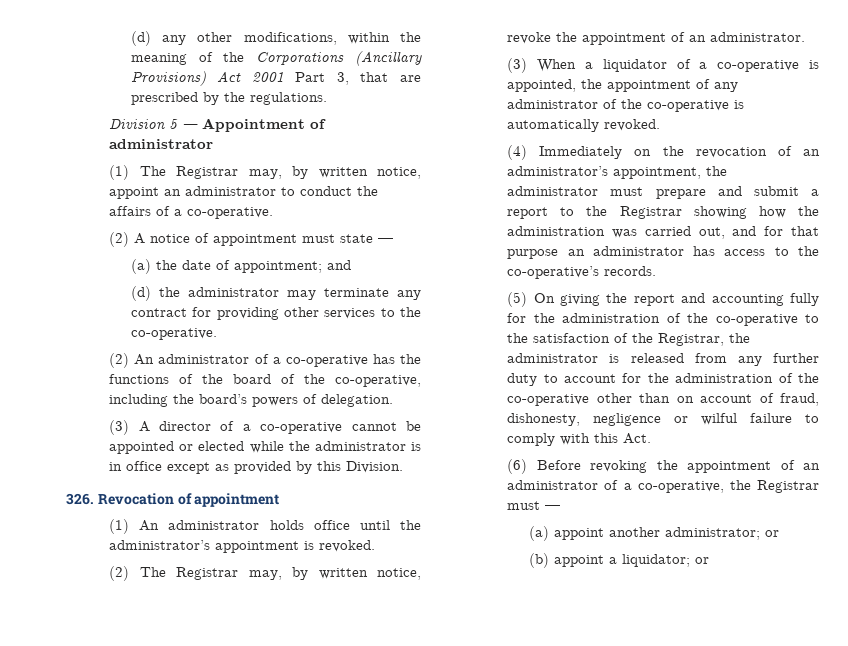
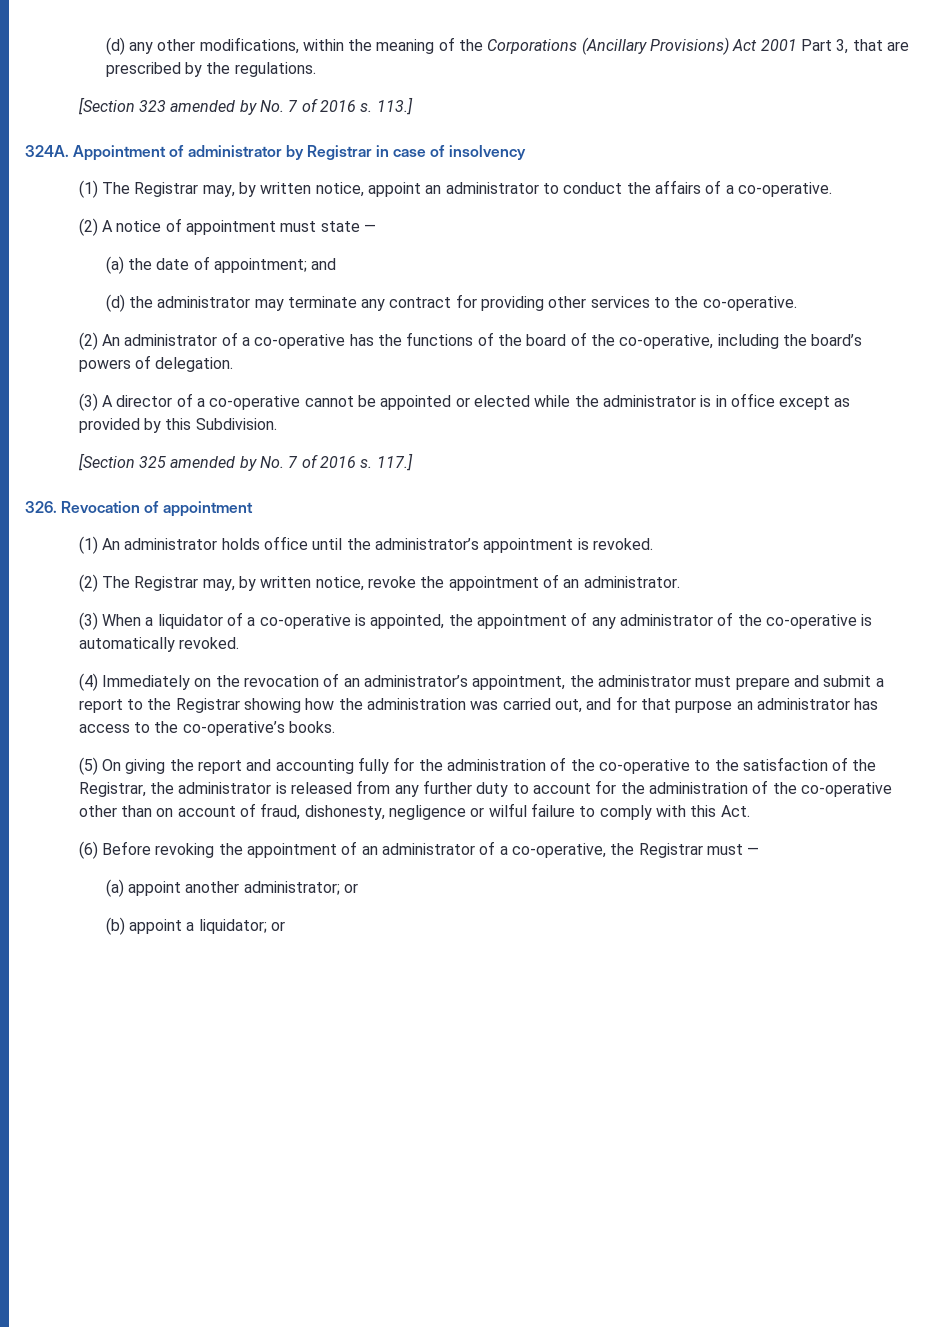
- Division 5 — Appointment of administrator
+ [Section 323 amended by No. 7 of 2016 s. 113.]
+ 324A. Appointment of administrator by Registrar in case of insolvency
- (3) A director of a co-operative cannot be appointed or elected while the administrator is in office except as provided by this Division.
+ (3) A director of a co-operative cannot be appointed or elected while the administrator is in office except as provided by this Subdivision.
+ [Section 325 amended by No. 7 of 2016 s. 117.]
- (4) Immediately on the revocation of an administrator’s appointment, the administrator must prepare and submit a report to the Registrar showing how the administration was carried out, and for that purpose an administrator has access to the co-operative’s records.
+ (4) Immediately on the revocation of an administrator’s appointment, the administrator must prepare and submit a report to the Registrar showing how the administration was carried out, and for that purpose an administrator has access to the co-operative’s books.

